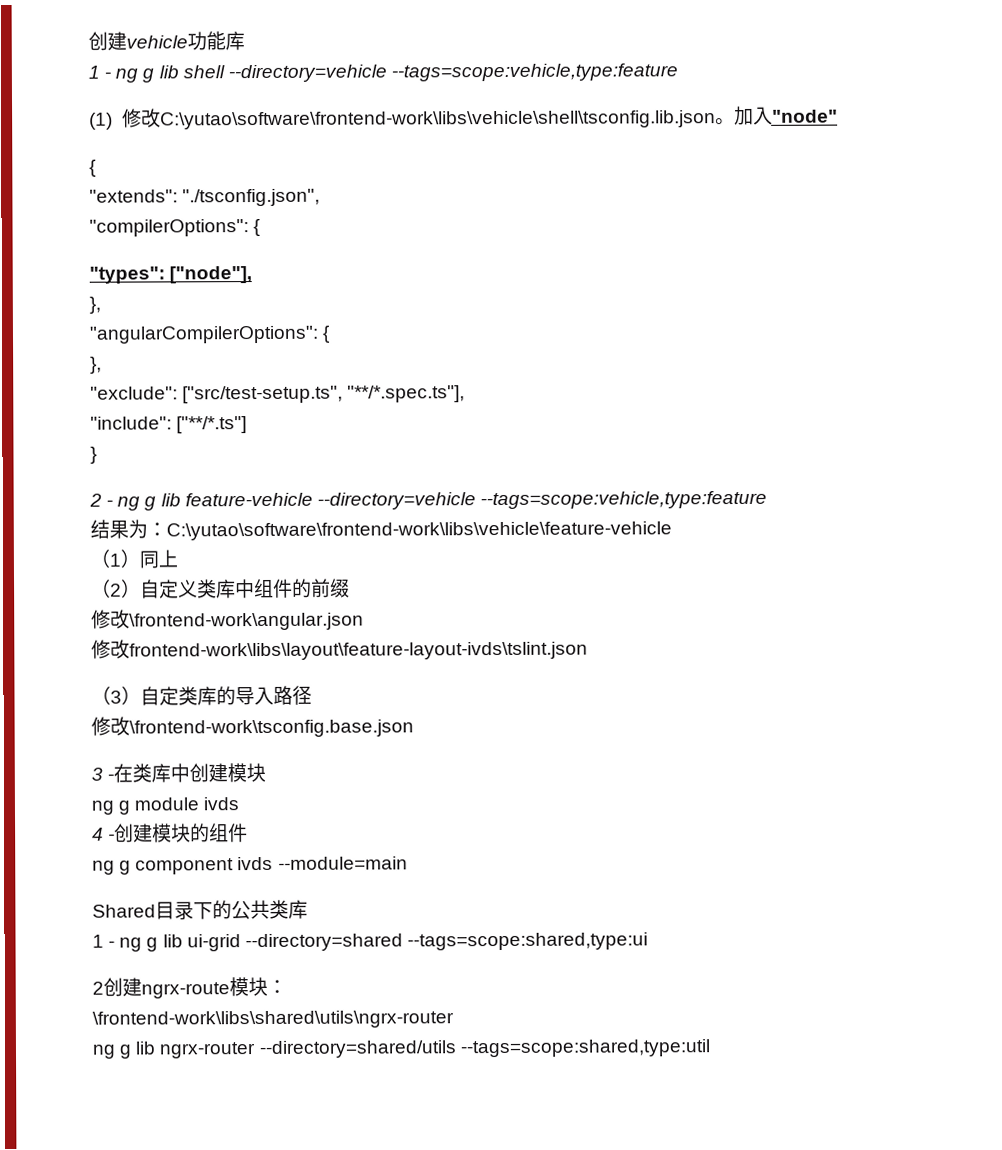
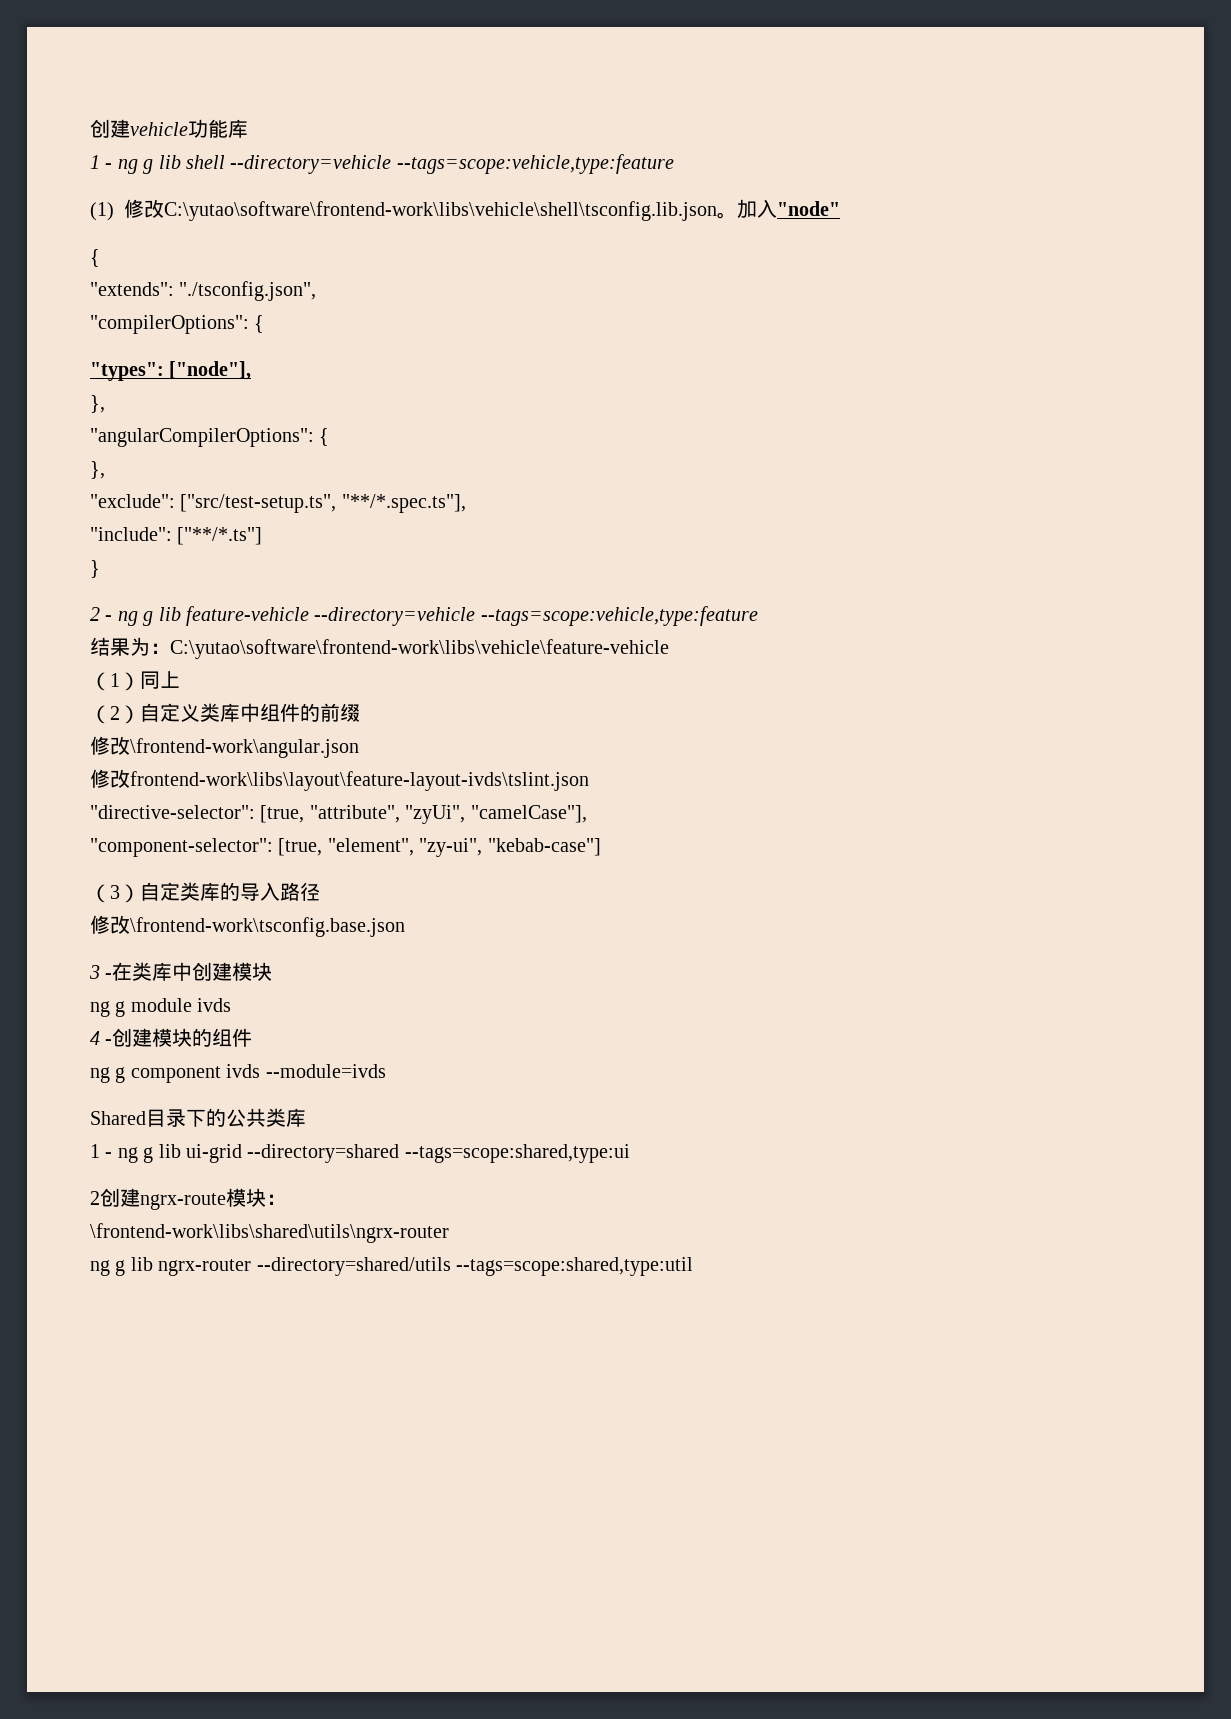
+ "directive-selector": [true, "attribute", "zyUi", "camelCase"],
+ "component-selector": [true, "element", "zy-ui", "kebab-case"]
- ng g component ivds --module=main
+ ng g component ivds --module=ivds

